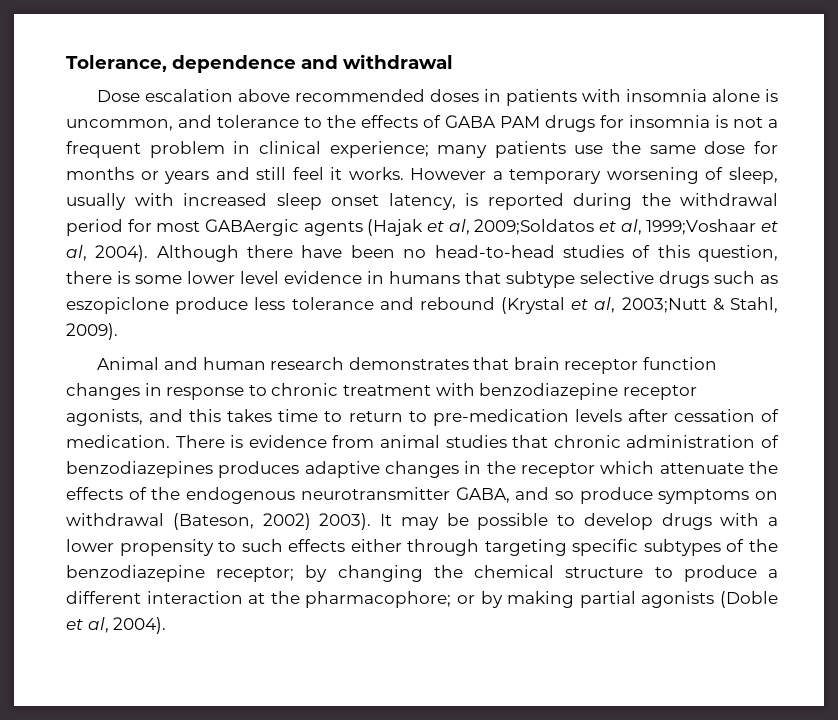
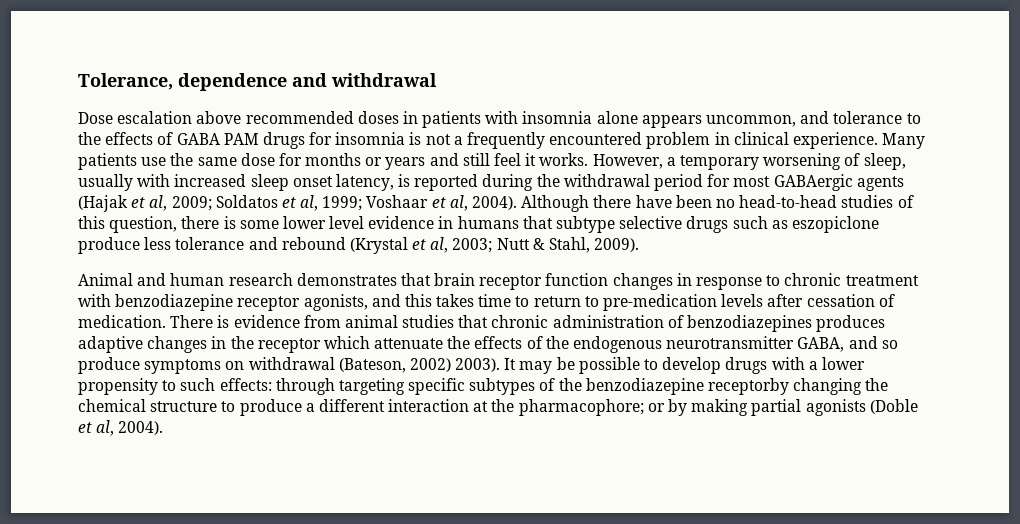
- Dose escalation above recommended doses in patients with insomnia alone is uncommon, and tolerance to the effects of GABA PAM drugs for insomnia is not a frequent problem in clinical experience; many patients use the same dose for months or years and still feel it works.
+ Dose escalation above recommended doses in patients with insomnia alone appears uncommon, and tolerance to the effects of GABA PAM drugs for insomnia is not a frequently encountered problem in clinical experience. Many patients use the same dose for months or years and still feel it works.
- However a temporary worsening of sleep, usually with increased sleep onset latency, is reported during the withdrawal period for most GABAergic agents (Hajak et al, 2009;Soldatos et al, 1999;Voshaar et al, 2004).
+ However, a temporary worsening of sleep, usually with increased sleep onset latency, is reported during the withdrawal period for most GABAergic agents (Hajak et al, 2009; Soldatos et al, 1999; Voshaar et al, 2004).
- Although there have been no head-to-head studies of this question, there is some lower level evidence in humans that subtype selective drugs such as eszopiclone produce less tolerance and rebound (Krystal et al, 2003;Nutt & Stahl, 2009).
+ Although there have been no head-to-head studies of this question, there is some lower level evidence in humans that subtype selective drugs such as eszopiclone produce less tolerance and rebound (Krystal et al, 2003; Nutt & Stahl, 2009).
- It may be possible to develop drugs with a lower propensity to such effects either through targeting specific subtypes of the benzodiazepine receptor; by changing the chemical structure to produce a different interaction at the pharmacophore; or by making partial agonists (Doble et al, 2004).
+ It may be possible to develop drugs with a lower propensity to such effects: through targeting specific subtypes of the benzodiazepine receptorby changing the chemical structure to produce a different interaction at the pharmacophore; or by making partial agonists (Doble et al, 2004).

